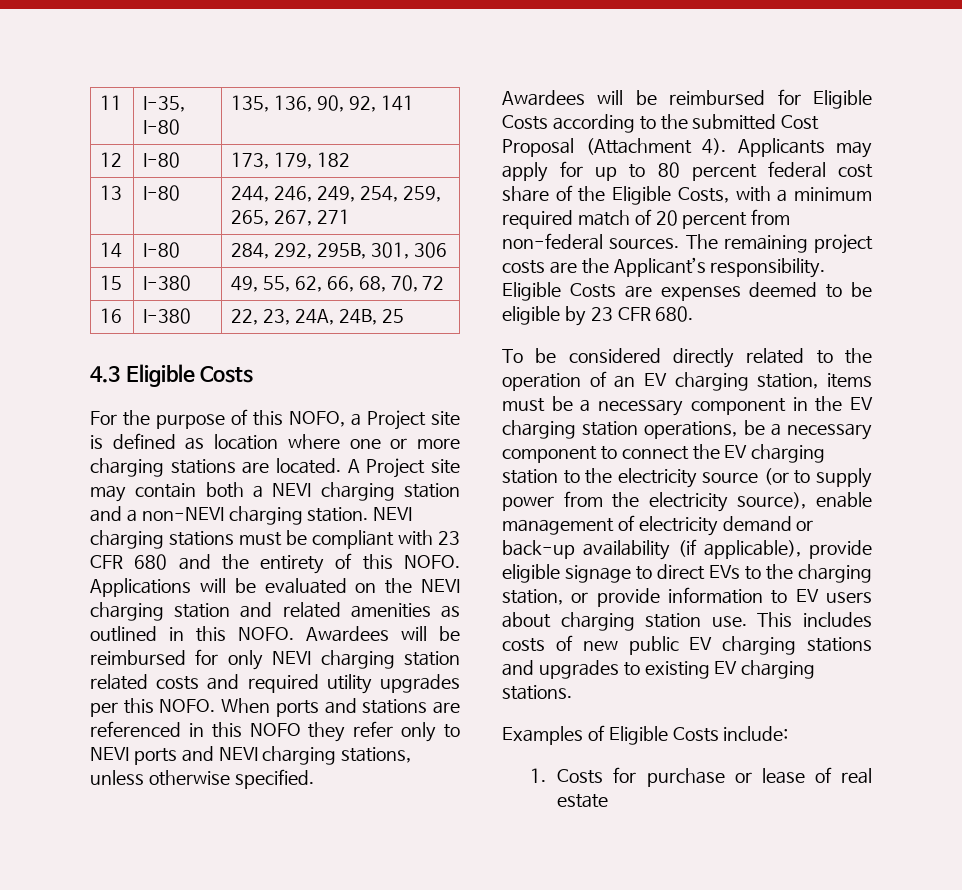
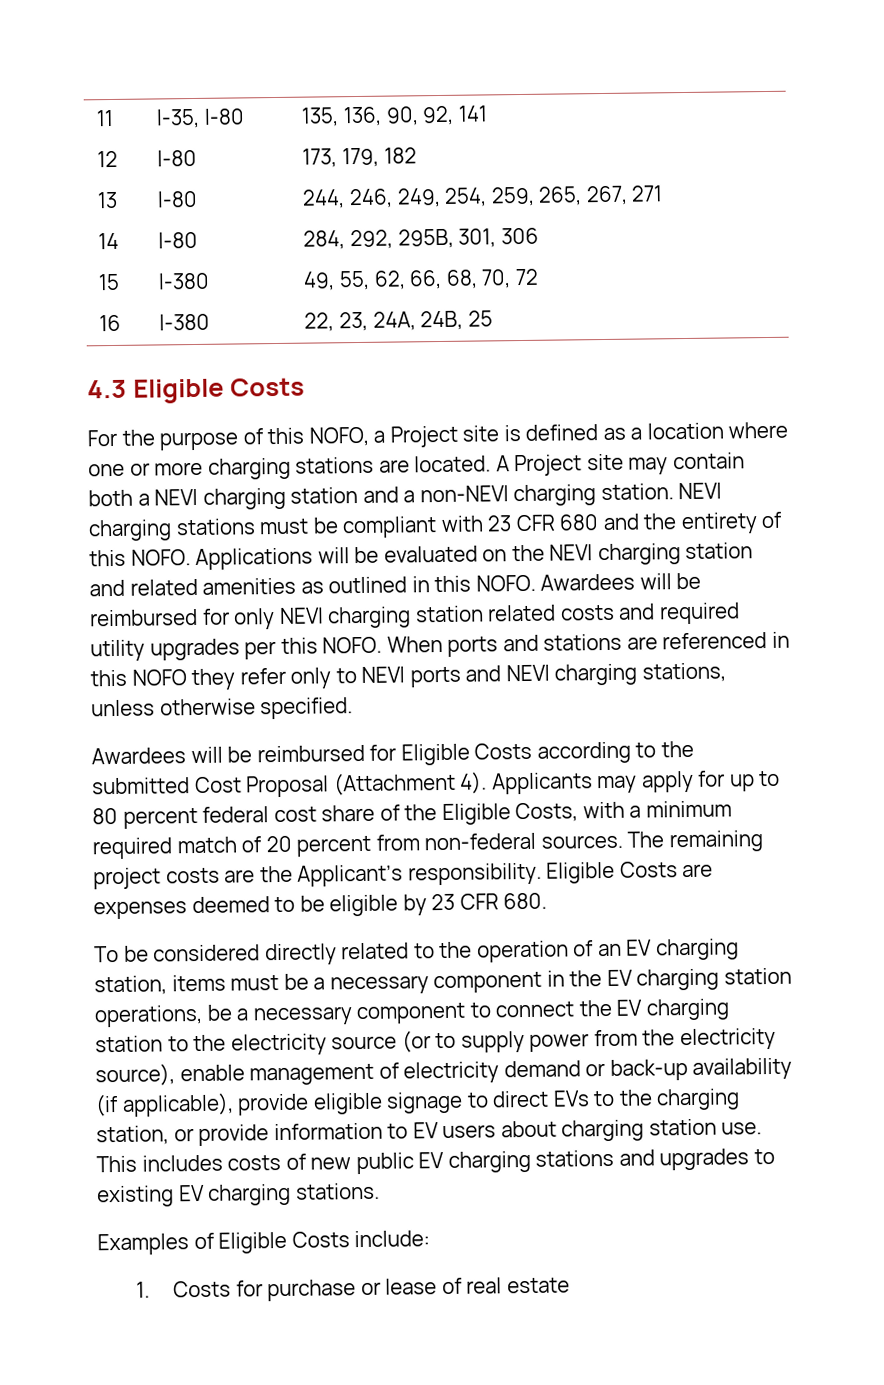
- For the purpose of this NOFO, a Project site is defined as location where one or more charging stations are located.
+ For the purpose of this NOFO, a Project site is defined as a location where one or more charging stations are located.

